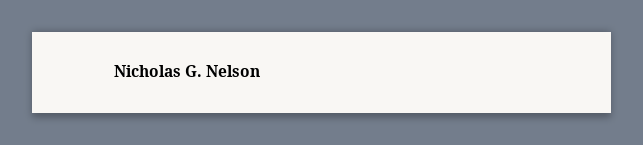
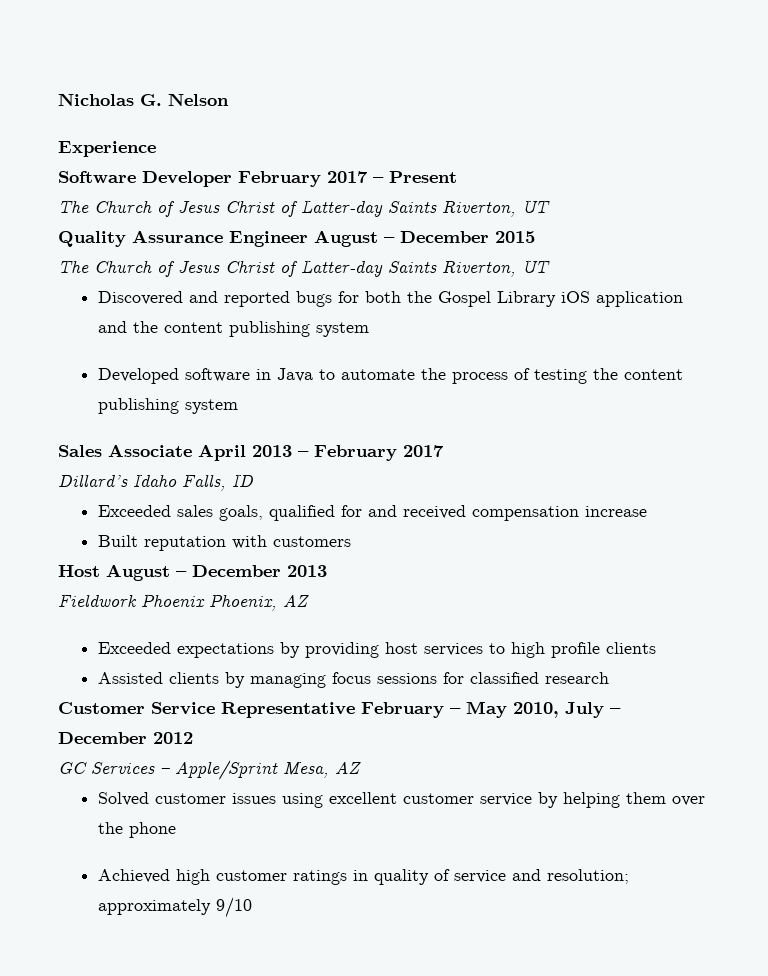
+ Experience
+ Software Developer February 2017 – Present
+ The Church of Jesus Christ of Latter-day Saints Riverton, UT
+ Quality Assurance Engineer August – December 2015
+ The Church of Jesus Christ of Latter-day Saints Riverton, UT
+ Discovered and reported bugs for both the Gospel Library iOS application and the content publishing system
+ Developed software in Java to automate the process of testing the content publishing system
+ Sales Associate April 2013 – February 2017
+ Dillard’s Idaho Falls, ID
+ Exceeded sales goals, qualified for and received compensation increase
+ Built reputation with customers
+ Host August – December 2013
+ Fieldwork Phoenix Phoenix, AZ
+ Exceeded expectations by providing host services to high profile clients
+ Assisted clients by managing focus sessions for classified research
+ Customer Service Representative February – May 2010, July – December 2012
+ GC Services – Apple/Sprint Mesa, AZ
+ Solved customer issues using excellent customer service by helping them over the phone
+ Achieved high customer ratings in quality of service and resolution; approximately 9/10

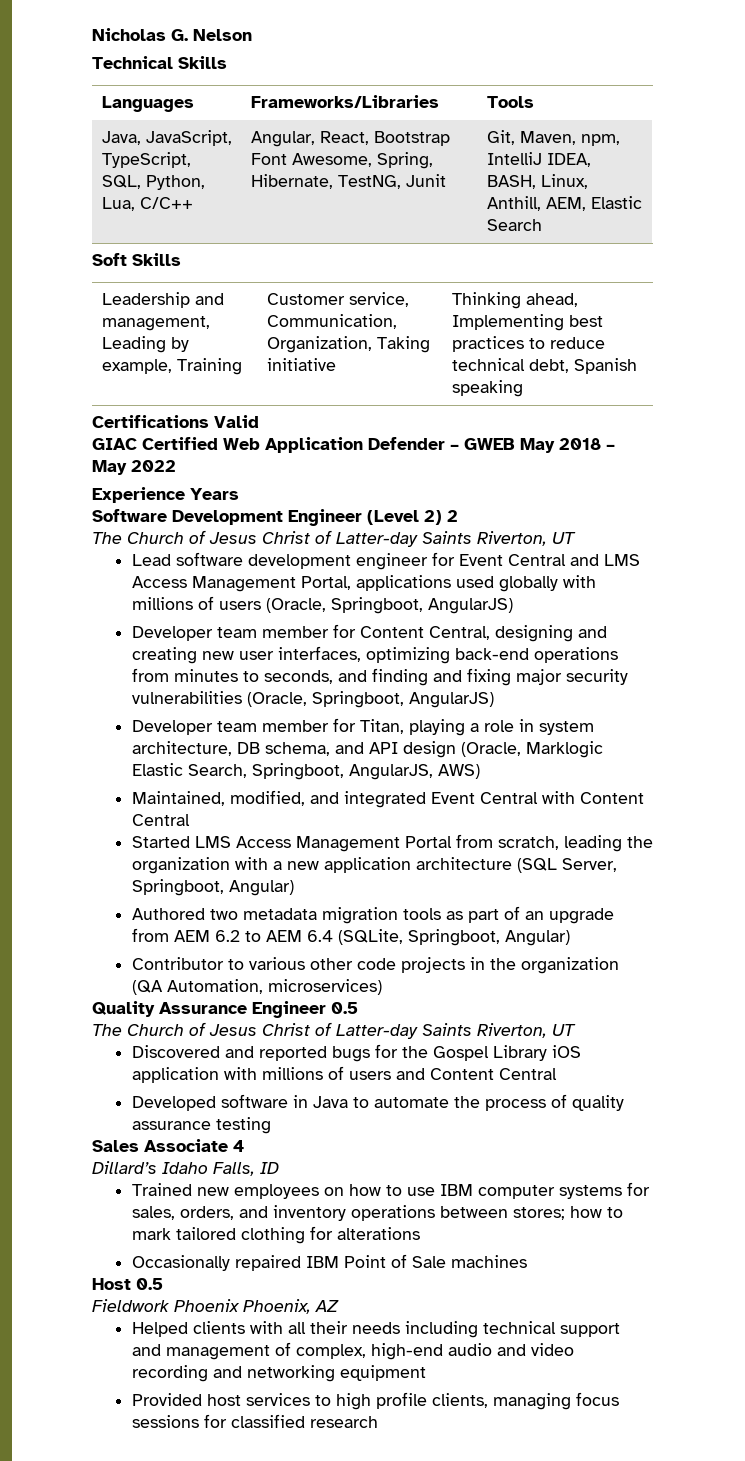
+ Technical Skills
+ Languages | Frameworks/Libraries | Tools
+ Java, JavaScript, TypeScript, SQL, Python, Lua, C/C++ | Angular, React, Bootstrap Font Awesome, Spring, Hibernate, TestNG, Junit | Git, Maven, npm, IntelliJ IDEA, BASH, Linux, Anthill, AEM, Elastic Search
+ Soft Skills
+ Leadership and management, Leading by example, Training | Customer service, Communication, Organization, Taking initiative | Thinking ahead, Implementing best practices to reduce technical debt, Spanish speaking
+ Certifications Valid
+ GIAC Certified Web Application Defender – GWEB May 2018 – May 2022
- Experience
+ Experience Years
- Software Developer February 2017 – Present
+ Software Development Engineer (Level 2) 2
+ Lead software development engineer for Event Central and LMS Access Management Portal, applications used globally with millions of users (Oracle, Springboot, AngularJS)
+ Developer team member for Content Central, designing and creating new user interfaces, optimizing back-end operations from minutes to seconds, and finding and fixing major security vulnerabilities (Oracle, Springboot, AngularJS)
+ Developer team member for Titan, playing a role in system architecture, DB schema, and API design (Oracle, Marklogic Elastic Search, Springboot, AngularJS, AWS)
+ Maintained, modified, and integrated Event Central with Content Central
+ Started LMS Access Management Portal from scratch, leading the organization with a new application architecture (SQL Server, Springboot, Angular)
+ Authored two metadata migration tools as part of an upgrade from AEM 6.2 to AEM 6.4 (SQLite, Springboot, Angular)
+ Contributor to various other code projects in the organization (QA Automation, microservices)
- Quality Assurance Engineer August – December 2015
+ Quality Assurance Engineer 0.5
- Discovered and reported bugs for both the Gospel Library iOS application and the content publishing system
+ Discovered and reported bugs for the Gospel Library iOS application with millions of users and Content Central
- Developed software in Java to automate the process of testing the content publishing system
- Sales Associate April 2013 – February 2017
+ Developed software in Java to automate the process of quality assurance testing
+ Sales Associate 4
  Dillard’s Idaho Falls, ID
- Exceeded sales goals, qualified for and received compensation increase
- Built reputation with customers
- Host August – December 2013
+ Trained new employees on how to use IBM computer systems for sales, orders, and inventory operations between stores; how to mark tailored clothing for alterations
+ Occasionally repaired IBM Point of Sale machines
+ Host 0.5
  Fieldwork Phoenix Phoenix, AZ
- Exceeded expectations by providing host services to high profile clients
- Assisted clients by managing focus sessions for classified research
+ Helped clients with all their needs including technical support and management of complex, high-end audio and video recording and networking equipment
+ Provided host services to high profile clients, managing focus sessions for classified research
- Customer Service Representative February – May 2010, July – December 2012
- GC Services – Apple/Sprint Mesa, AZ
- Solved customer issues using excellent customer service by helping them over the phone
- Achieved high customer ratings in quality of service and resolution; approximately 9/10

